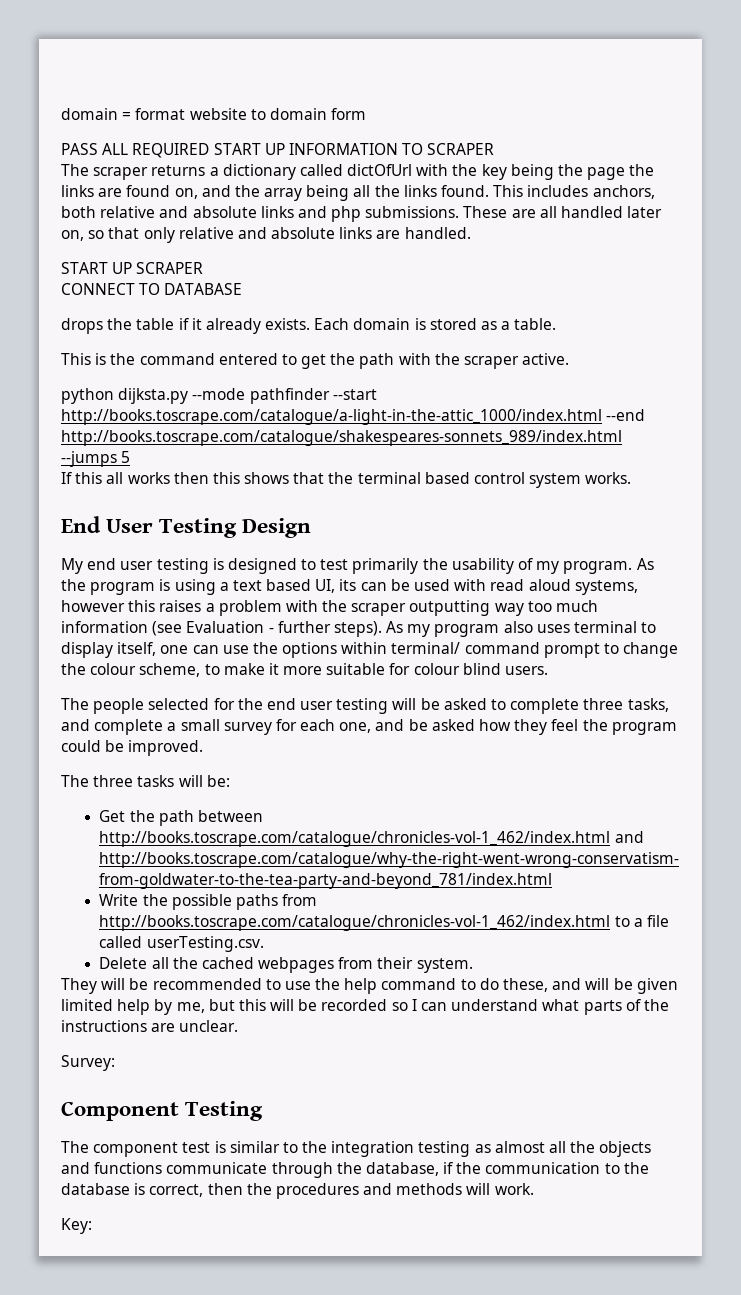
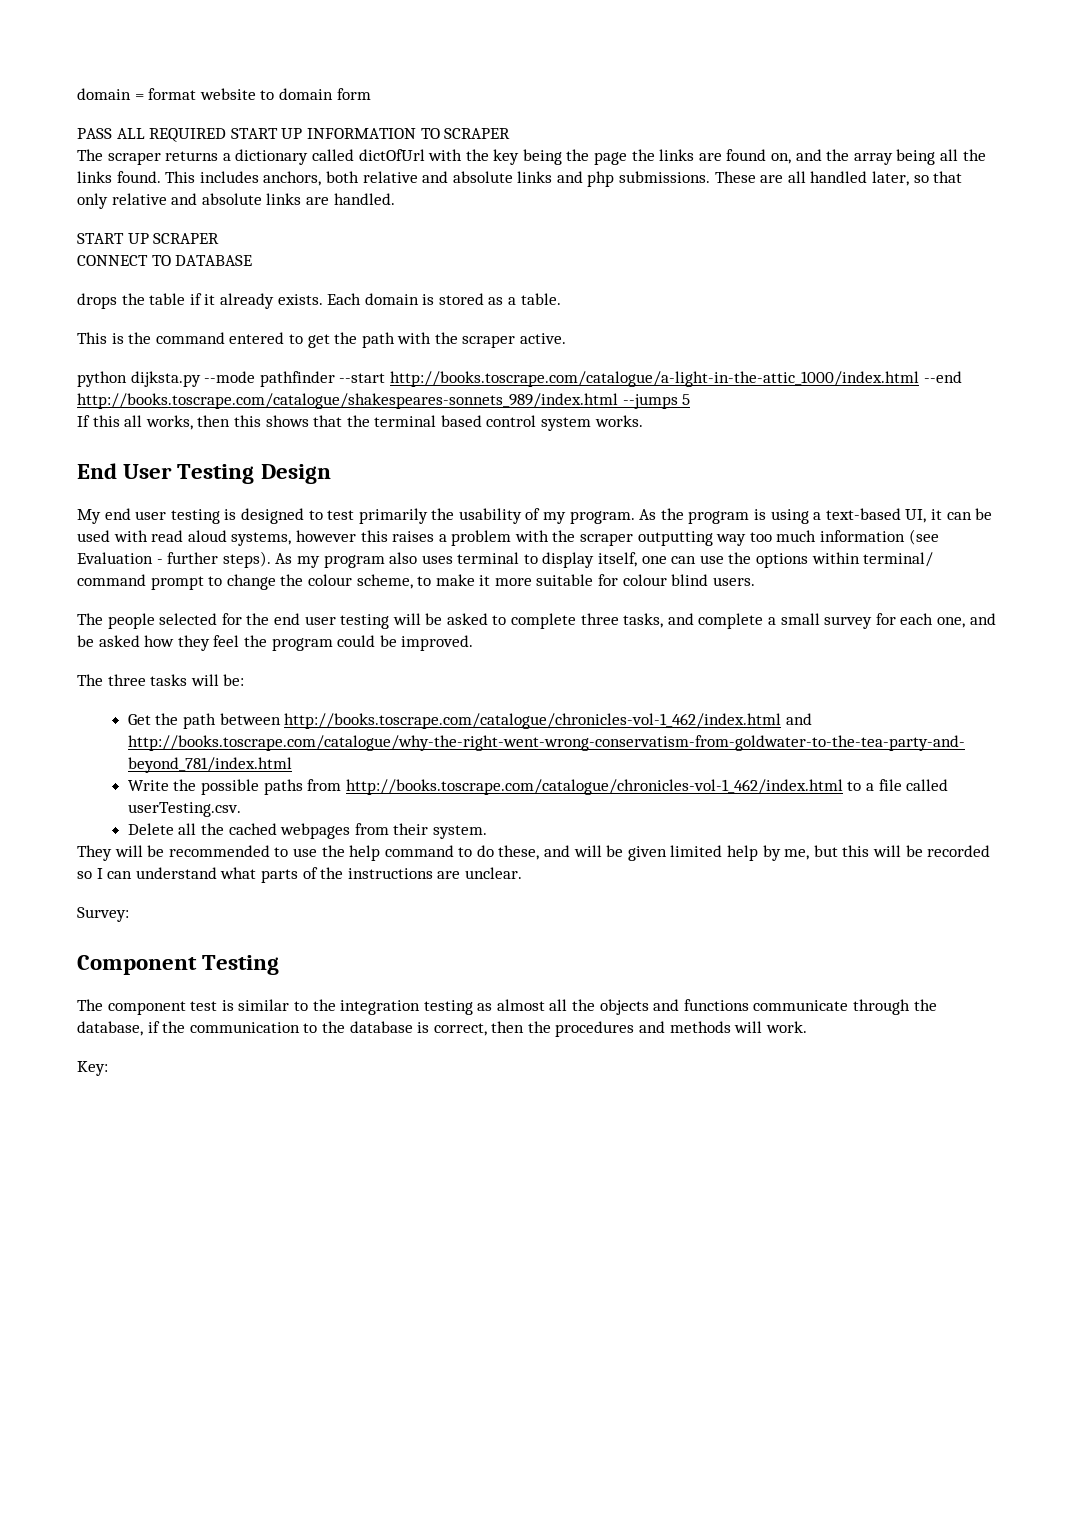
- These are all handled later on, so that only relative and absolute links are handled.
+ These are all handled later, so that only relative and absolute links are handled.
- If this all works then this shows that the terminal based control system works.
+ If this all works, then this shows that the terminal based control system works.
- As the program is using a text based UI, its can be used with read aloud systems, however this raises a problem with the scraper outputting way too much information (see Evaluation - further steps).
+ As the program is using a text-based UI, it can be used with read aloud systems, however this raises a problem with the scraper outputting way too much information (see Evaluation - further steps).

